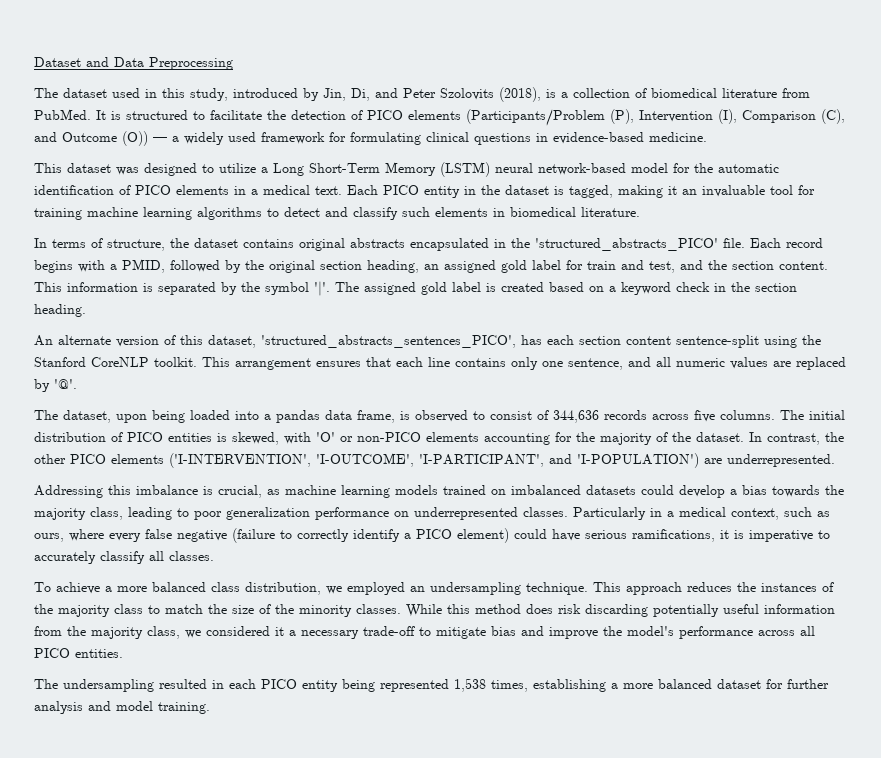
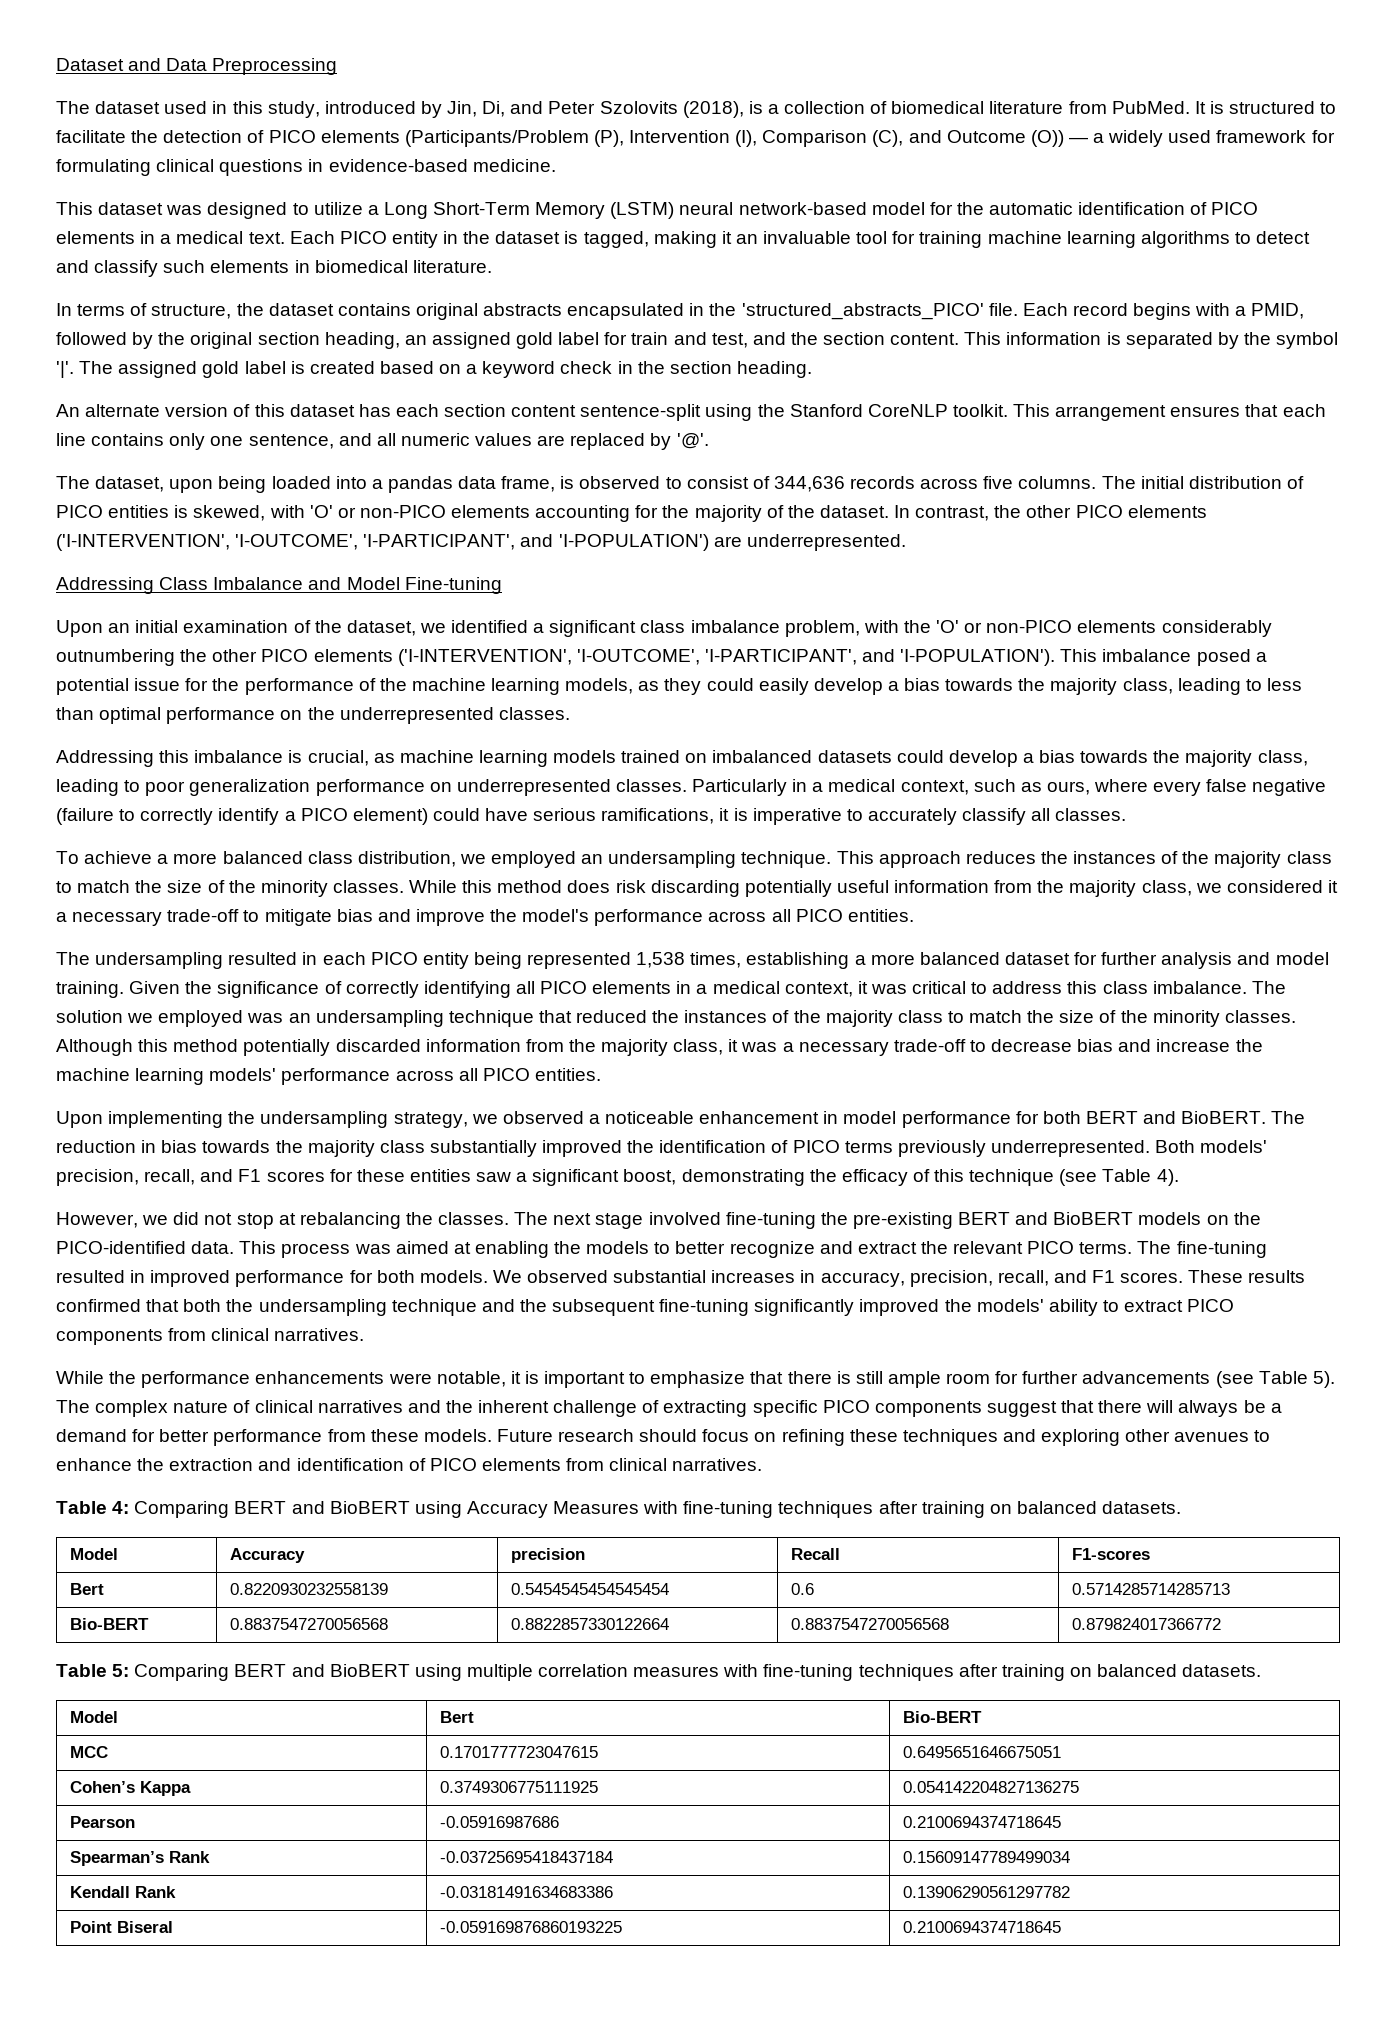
- An alternate version of this dataset, 'structured_abstracts_sentences_PICO', has each section content sentence-split using the Stanford CoreNLP toolkit.
+ An alternate version of this dataset has each section content sentence-split using the Stanford CoreNLP toolkit.
+ Addressing Class Imbalance and Model Fine-tuning
+ Upon an initial examination of the dataset, we identified a significant class imbalance problem, with the 'O' or non-PICO elements considerably outnumbering the other PICO elements ('I-INTERVENTION', 'I-OUTCOME', 'I-PARTICIPANT', and 'I-POPULATION'). This imbalance posed a potential issue for the performance of the machine learning models, as they could easily develop a bias towards the majority class, leading to less than optimal performance on the underrepresented classes.
+ Given the significance of correctly identifying all PICO elements in a medical context, it was critical to address this class imbalance. The solution we employed was an undersampling technique that reduced the instances of the majority class to match the size of the minority classes. Although this method potentially discarded information from the majority class, it was a necessary trade-off to decrease bias and increase the machine learning models' performance across all PICO entities.
+ Upon implementing the undersampling strategy, we observed a noticeable enhancement in model performance for both BERT and BioBERT. The reduction in bias towards the majority class substantially improved the identification of PICO terms previously underrepresented. Both models' precision, recall, and F1 scores for these entities saw a significant boost, demonstrating the efficacy of this technique (see Table 4).
+ However, we did not stop at rebalancing the classes. The next stage involved fine-tuning the pre-existing BERT and BioBERT models on the PICO-identified data. This process was aimed at enabling the models to better recognize and extract the relevant PICO terms. The fine-tuning resulted in improved performance for both models. We observed substantial increases in accuracy, precision, recall, and F1 scores. These results confirmed that both the undersampling technique and the subsequent fine-tuning significantly improved the models' ability to extract PICO components from clinical narratives.
+ While the performance enhancements were notable, it is important to emphasize that there is still ample room for further advancements (see Table 5). The complex nature of clinical narratives and the inherent challenge of extracting specific PICO components suggest that there will always be a demand for better performance from these models. Future research should focus on refining these techniques and exploring other avenues to enhance the extraction and identification of PICO elements from clinical narratives.
+ Table 4: Comparing BERT and BioBERT using Accuracy Measures with fine-tuning techniques after training on balanced datasets.
+ Model | Accuracy | precision | Recall | F1-scores
+ Bert | 0.8220930232558139 | 0.5454545454545454 | 0.6 | 0.5714285714285713
+ Bio-BERT | 0.8837547270056568 | 0.8822857330122664 | 0.8837547270056568 | 0.879824017366772
+ Table 5: Comparing BERT and BioBERT using multiple correlation measures with fine-tuning techniques after training on balanced datasets.
+ Model | Bert | Bio-BERT
+ MCC | 0.1701777723047615 | 0.6495651646675051
+ Cohen’s Kappa | 0.3749306775111925 | 0.054142204827136275
+ Pearson | -0.05916987686 | 0.2100694374718645
+ Spearman’s Rank | -0.03725695418437184 | 0.15609147789499034
+ Kendall Rank | -0.03181491634683386 | 0.13906290561297782
+ Point Biseral | -0.059169876860193225 | 0.2100694374718645

